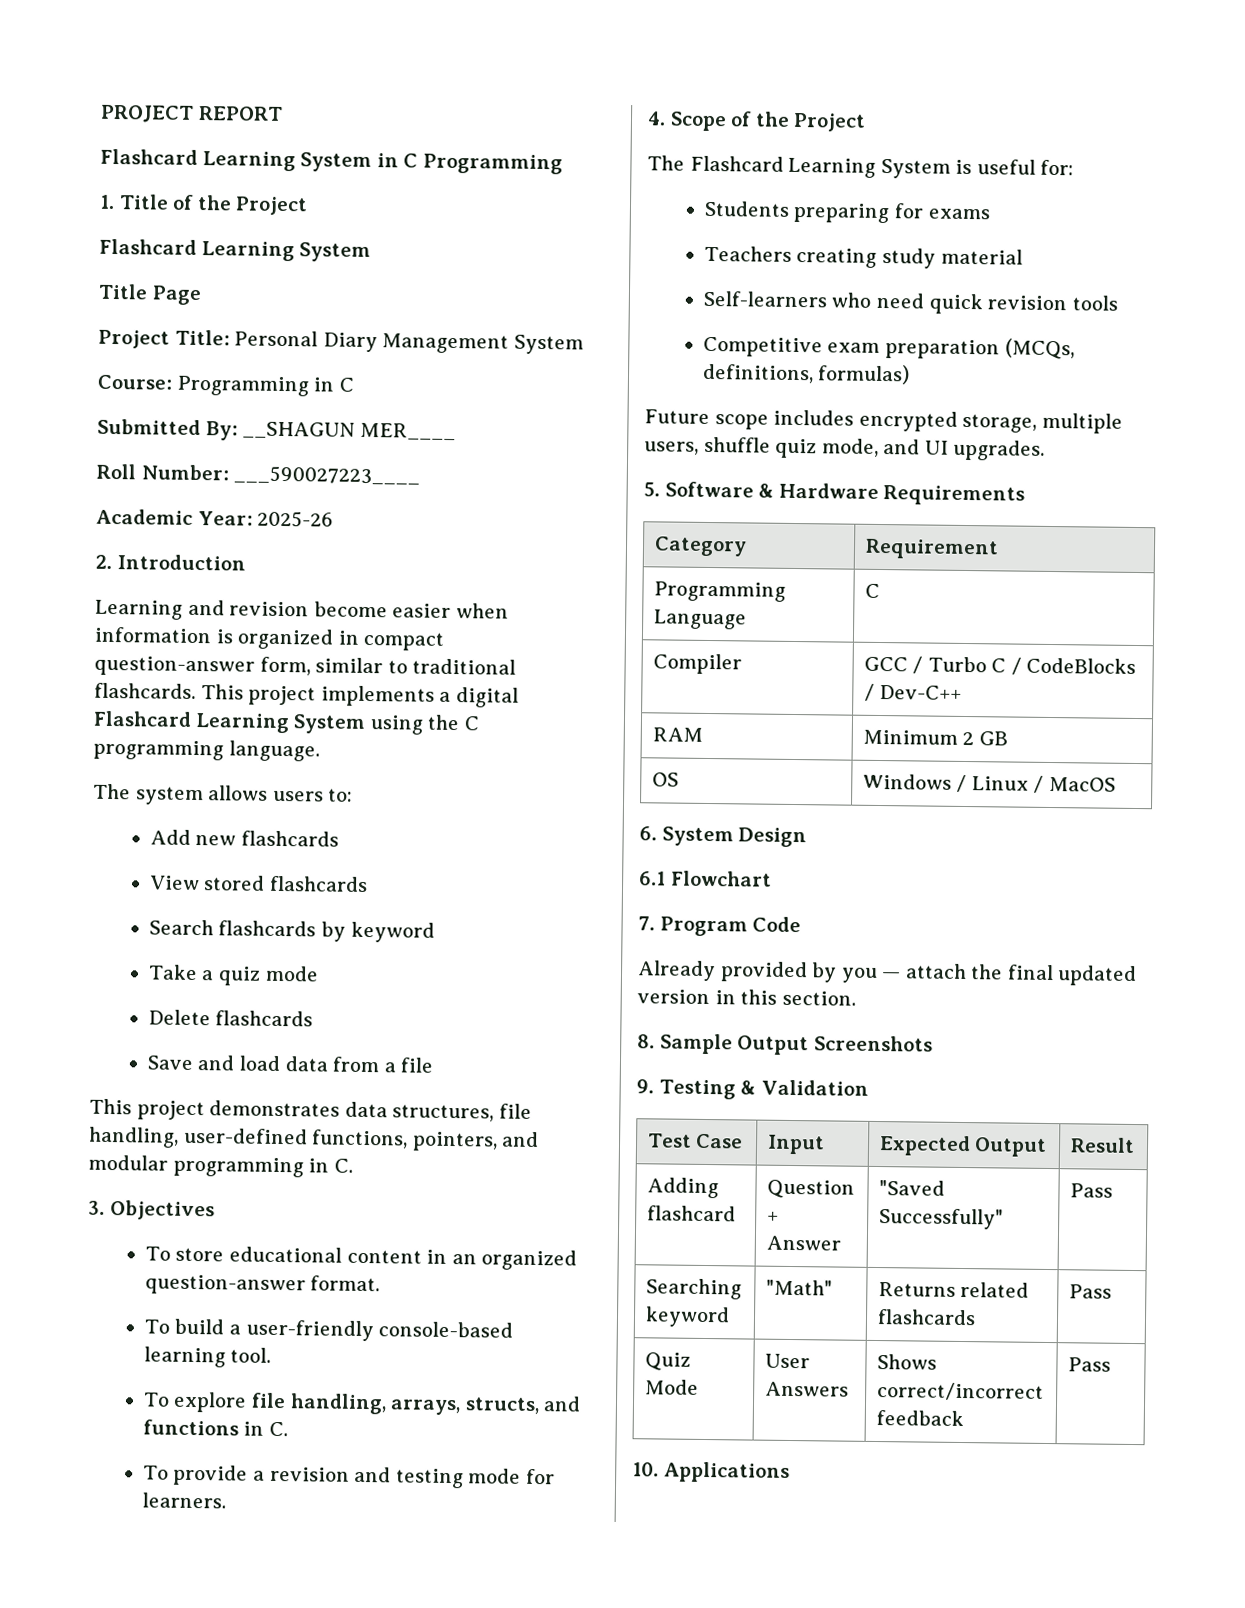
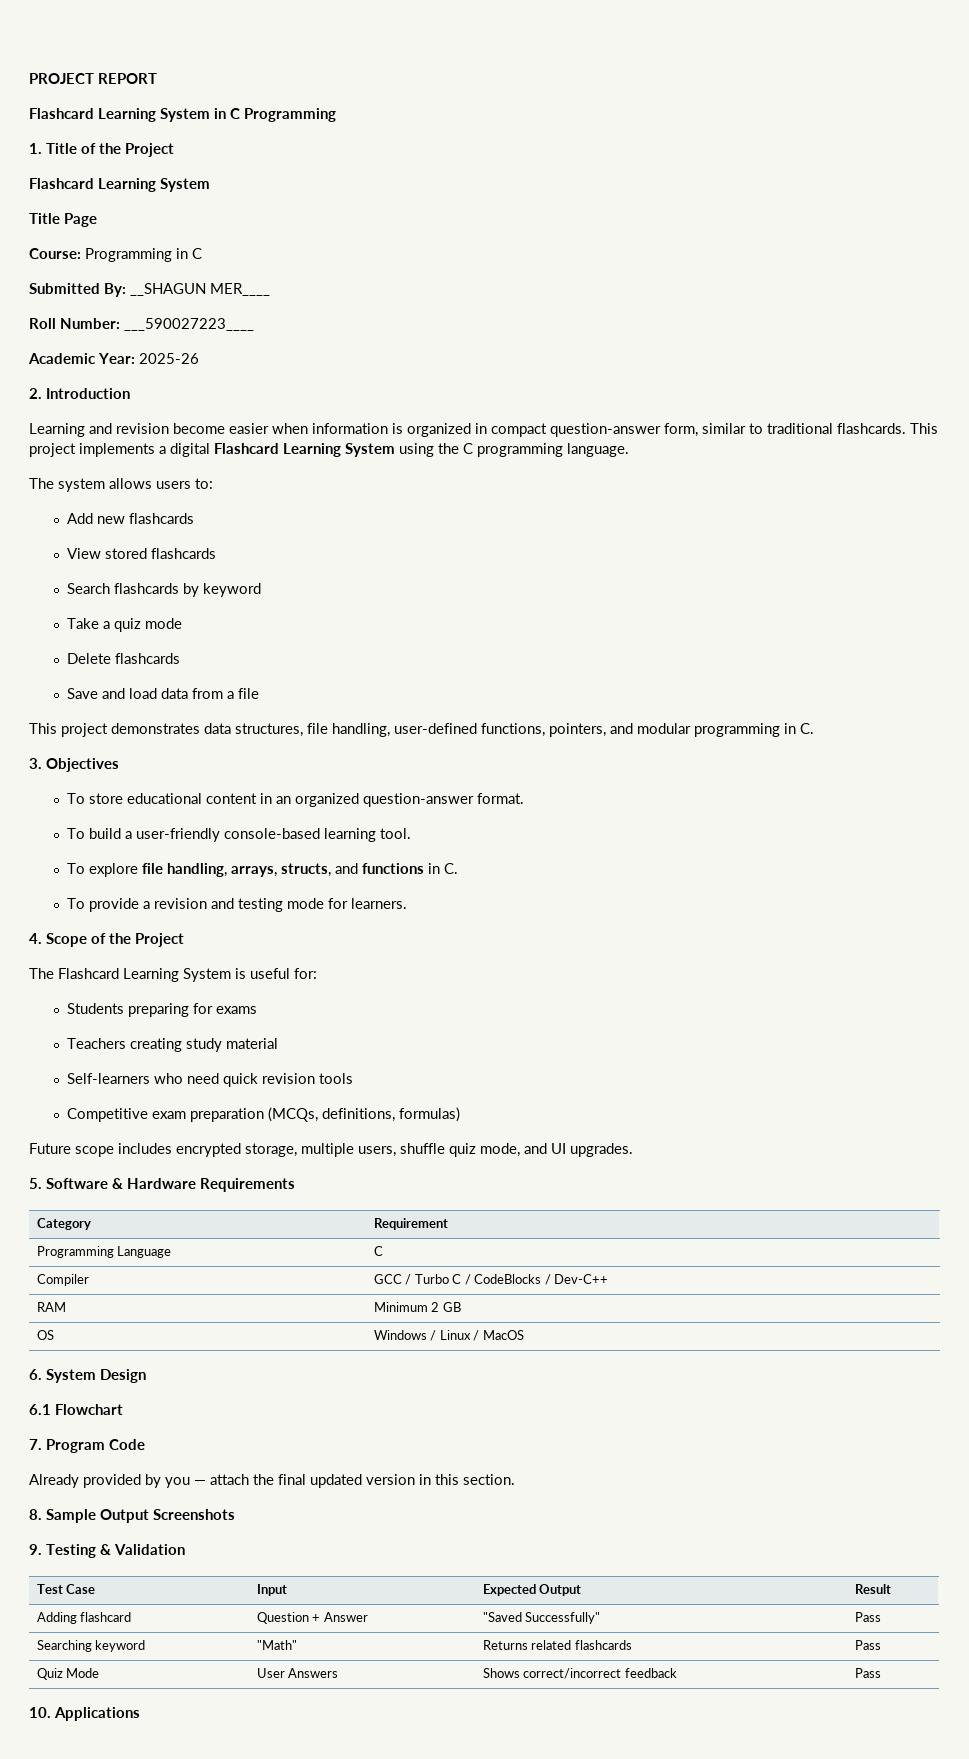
- Project Title: Personal Diary Management System

